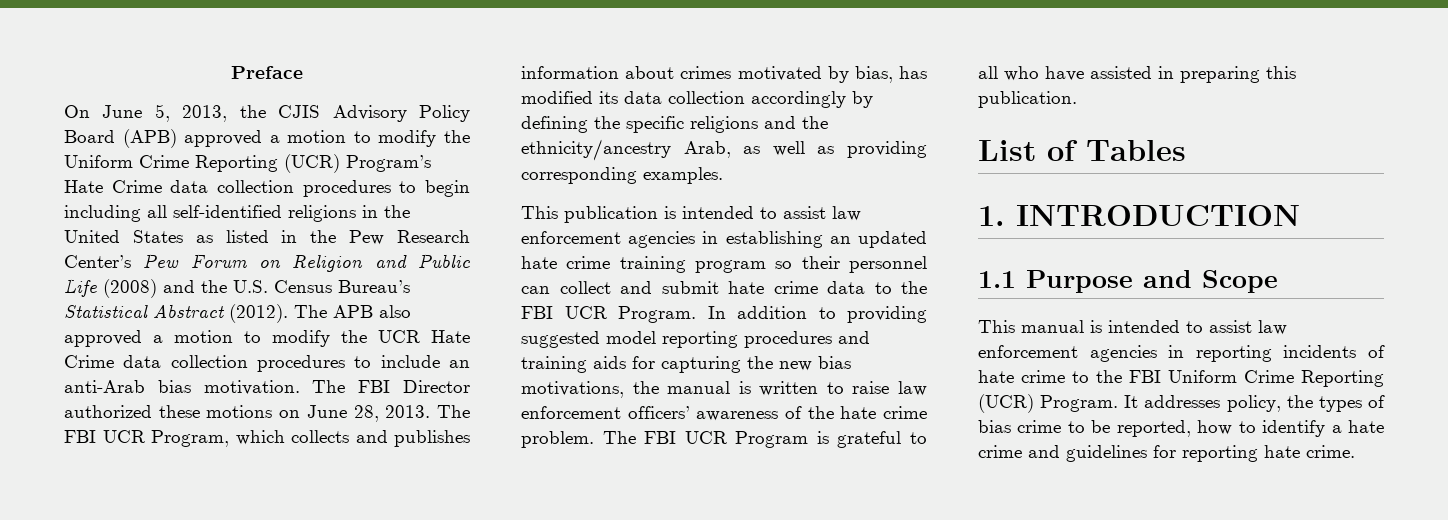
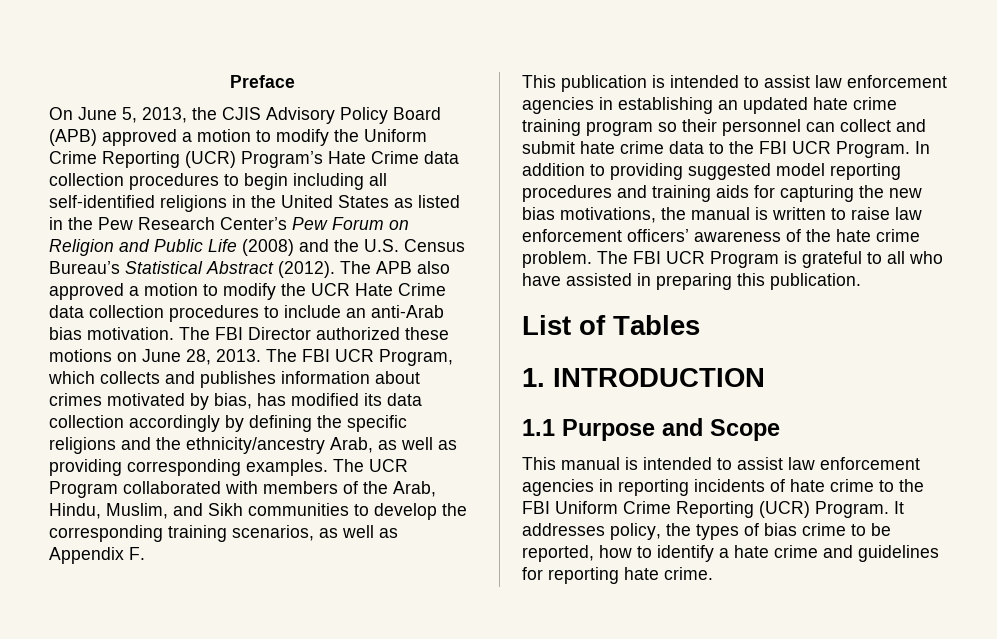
+ The UCR Program collaborated with members of the Arab, Hindu, Muslim, and Sikh communities to develop the corresponding training scenarios, as well as Appendix F.

